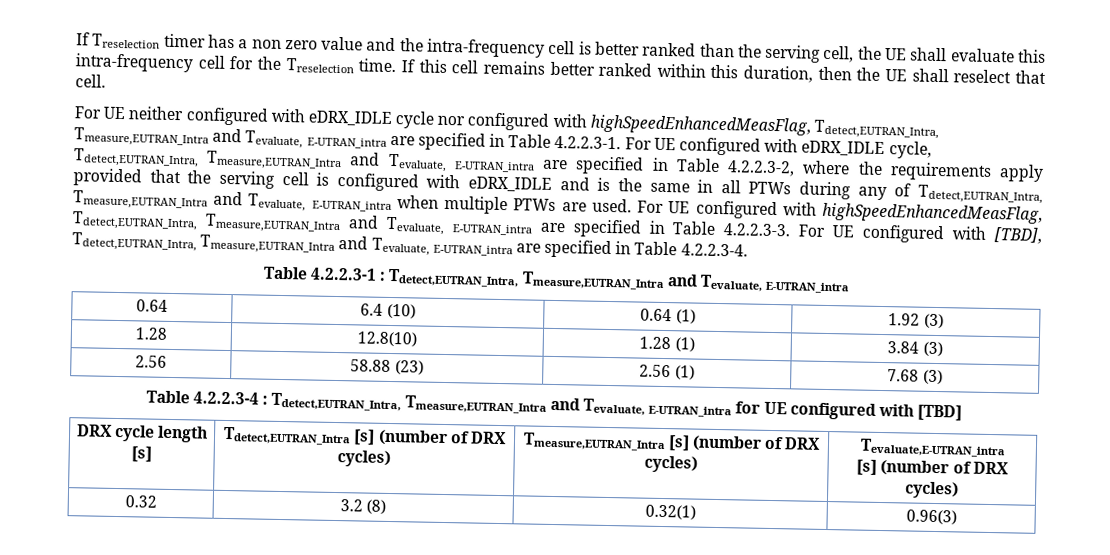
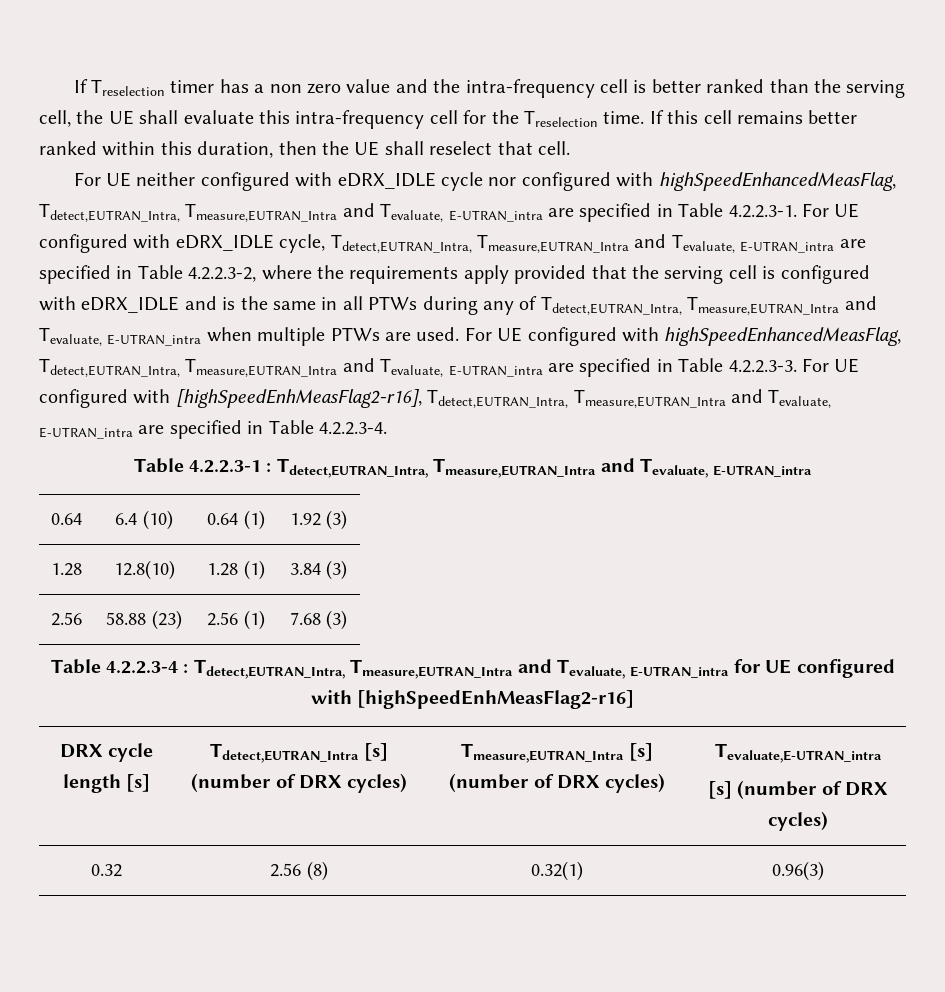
- For UE configured with highSpeedEnhancedMeasFlag, Tdetect,EUTRAN_Intra, Tmeasure,EUTRAN_Intra and Tevaluate, E-UTRAN_intra are specified in Table 4.2.2.3-3. For UE configured with [TBD], Tdetect,EUTRAN_Intra, Tmeasure,EUTRAN_Intra and Tevaluate, E-UTRAN_intra are specified in Table 4.2.2.3-4.
+ For UE configured with highSpeedEnhancedMeasFlag, Tdetect,EUTRAN_Intra, Tmeasure,EUTRAN_Intra and Tevaluate, E-UTRAN_intra are specified in Table 4.2.2.3-3. For UE configured with [highSpeedEnhMeasFlag2-r16], Tdetect,EUTRAN_Intra, Tmeasure,EUTRAN_Intra and Tevaluate, E-UTRAN_intra are specified in Table 4.2.2.3-4.
- Table 4.2.2.3-4 : Tdetect,EUTRAN_Intra, Tmeasure,EUTRAN_Intra and Tevaluate, E-UTRAN_intra for UE configured with [TBD]
+ Table 4.2.2.3-4 : Tdetect,EUTRAN_Intra, Tmeasure,EUTRAN_Intra and Tevaluate, E-UTRAN_intra for UE configured with [highSpeedEnhMeasFlag2-r16]
- 0.32 | 3.2 (8) | 0.32(1) | 0.96(3)
+ 0.32 | 2.56 (8) | 0.32(1) | 0.96(3)

